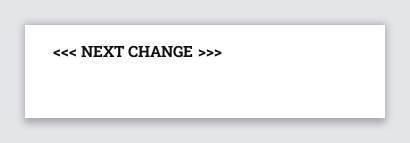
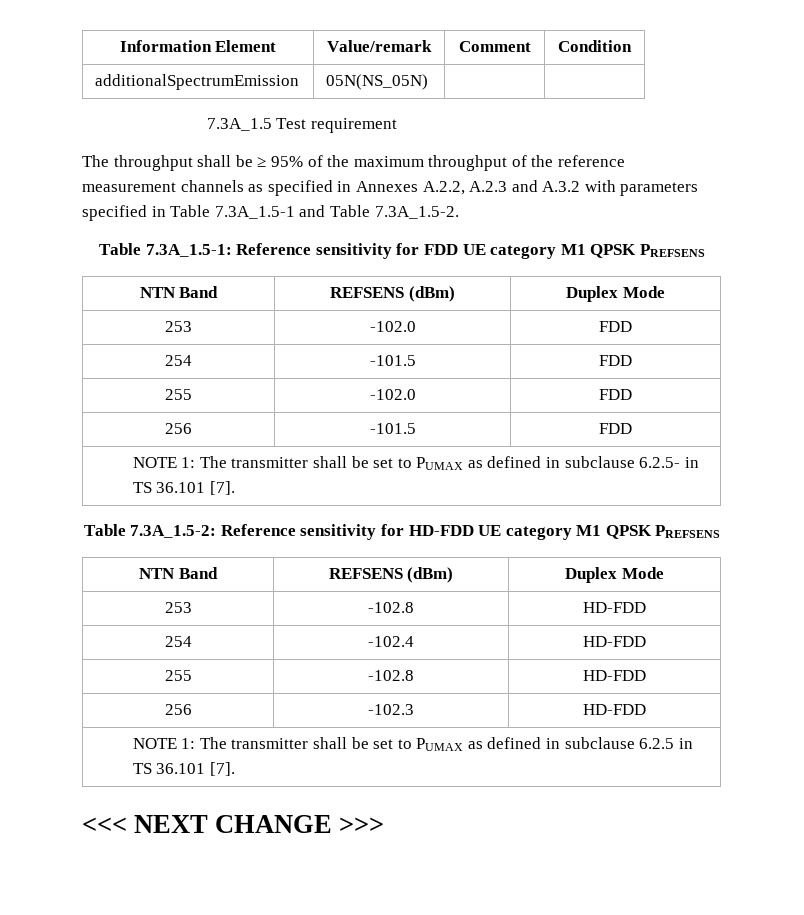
+ Information Element | Value/remark | Comment | Condition
+ additionalSpectrumEmission | 05N(NS_05N) | |
+ 7.3A_1.5 Test requirement
+ The throughput shall be ≥ 95% of the maximum throughput of the reference measurement channels as specified in Annexes A.2.2, A.2.3 and A.3.2 with parameters specified in Table 7.3A_1.5-1 and Table 7.3A_1.5-2.
+ Table 7.3A_1.5-1: Reference sensitivity for FDD UE category M1 QPSK PREFSENS
+ NTN Band | REFSENS (dBm) | Duplex Mode
+ 253 | -102.0 | FDD
+ 254 | -101.5 | FDD
+ 255 | -102.0 | FDD
+ 256 | -101.5 | FDD
+ NOTE 1: The transmitter shall be set to PUMAX as defined in subclause 6.2.5- in TS 36.101 [7].
+ Table 7.3A_1.5-2: Reference sensitivity for HD-FDD UE category M1 QPSK PREFSENS
+ NTN Band | REFSENS (dBm) | Duplex Mode
+ 253 | -102.8 | HD-FDD
+ 254 | -102.4 | HD-FDD
+ 255 | -102.8 | HD-FDD
+ 256 | -102.3 | HD-FDD
+ NOTE 1: The transmitter shall be set to PUMAX as defined in subclause 6.2.5 in TS 36.101 [7].

